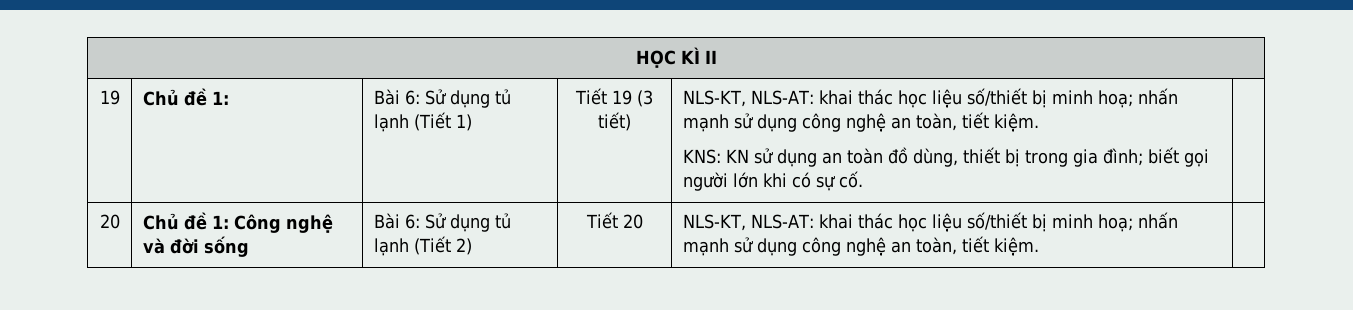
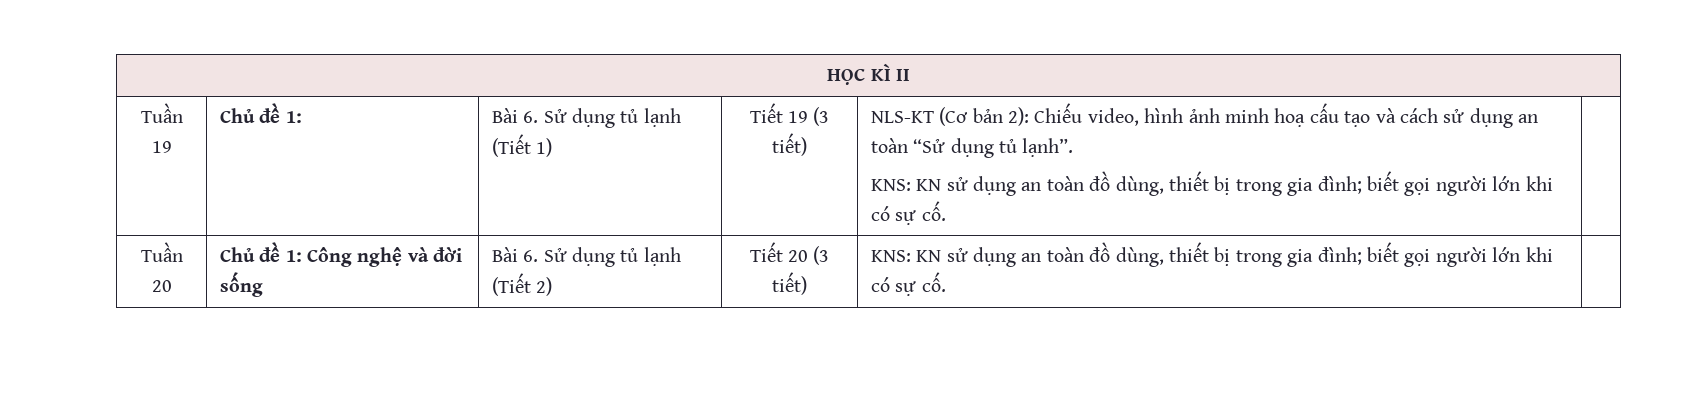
  HỌC KÌ II
- 19
+ Tuần 19
- Bài 6: Sử dụng tủ lạnh (Tiết 1)
+ Bài 6. Sử dụng tủ lạnh (Tiết 1)
- Tiết 19 (3 tiết) | NLS-KT, NLS-AT: khai thác học liệu số/thiết bị minh hoạ; nhấn mạnh sử dụng công nghệ an toàn, tiết kiệm.
+ Tiết 19 (3 tiết) | NLS-KT (Cơ bản 2): Chiếu video, hình ảnh minh hoạ cấu tạo và cách sử dụng an toàn “Sử dụng tủ lạnh”.
  KNS: KN sử dụng an toàn đồ dùng, thiết bị trong gia đình; biết gọi người lớn khi có sự cố. |
- 20
+ Tuần 20
- Bài 6: Sử dụng tủ lạnh (Tiết 2)
+ Bài 6. Sử dụng tủ lạnh (Tiết 2)
- Tiết 20 | NLS-KT, NLS-AT: khai thác học liệu số/thiết bị minh hoạ; nhấn mạnh sử dụng công nghệ an toàn, tiết kiệm.
+ Tiết 20 (3 tiết) | KNS: KN sử dụng an toàn đồ dùng, thiết bị trong gia đình; biết gọi người lớn khi có sự cố.

